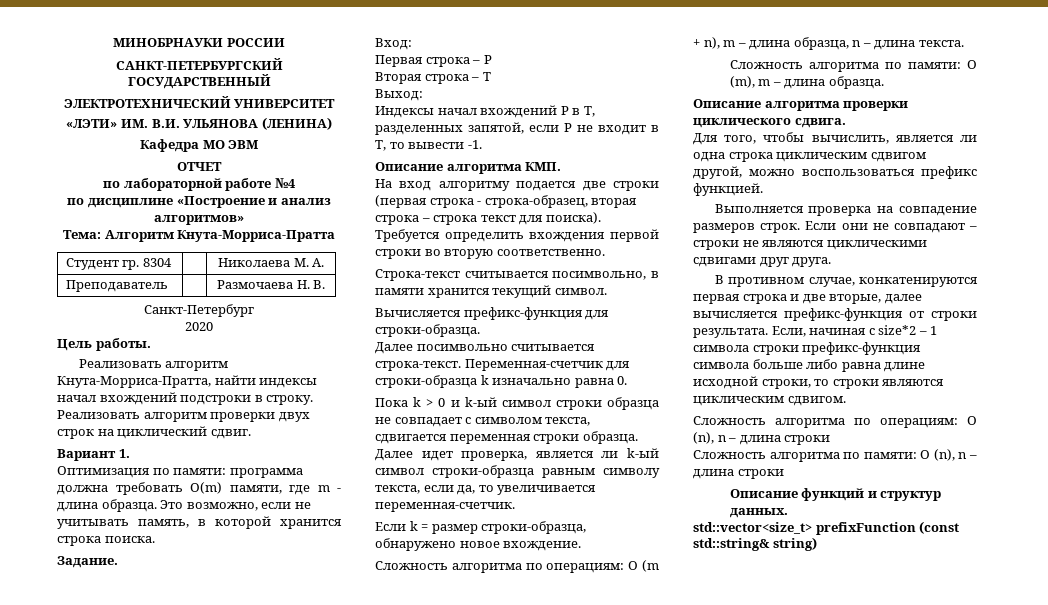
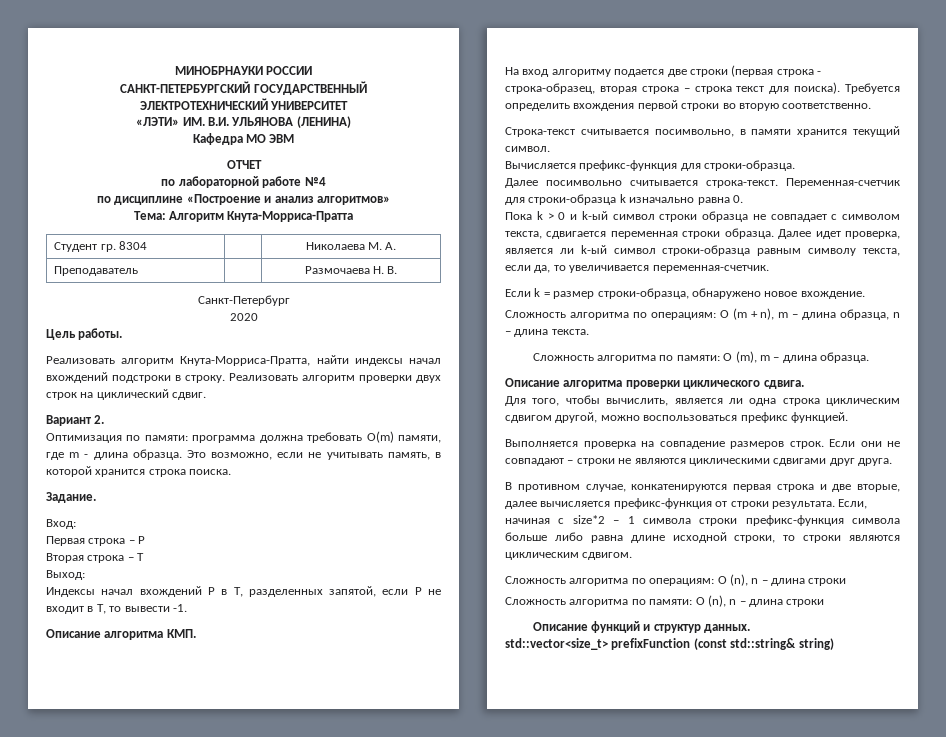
- Вариант 1.
+ Вариант 2.

